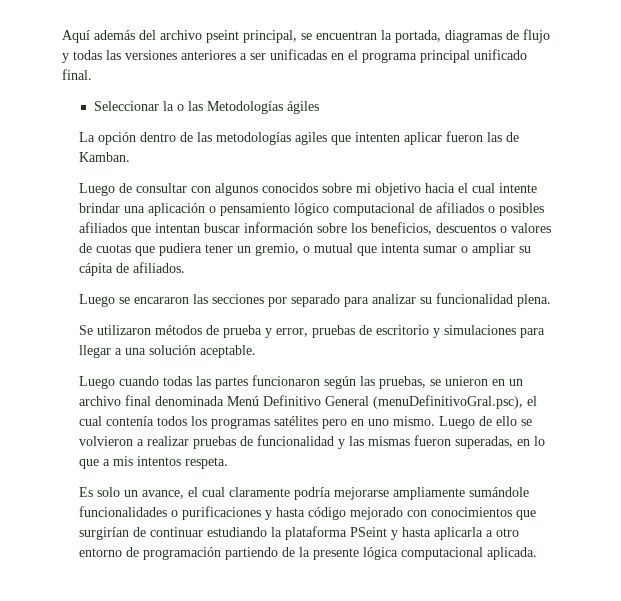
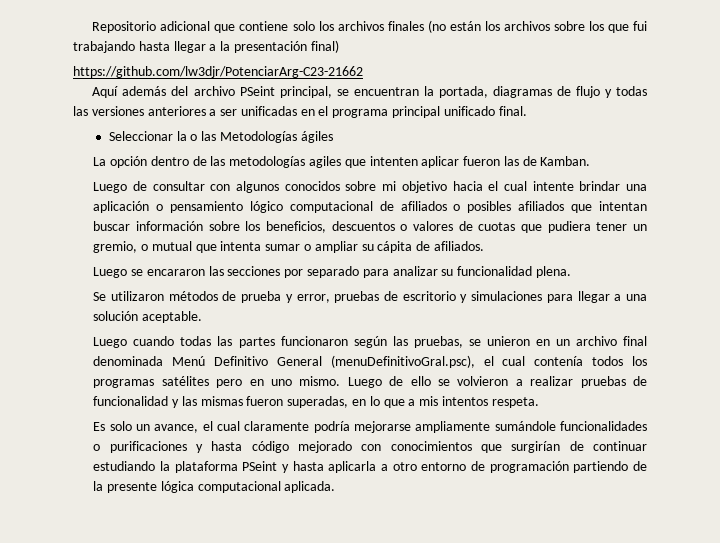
+ Repositorio adicional que contiene solo los archivos finales (no están los archivos sobre los que fui trabajando hasta llegar a la presentación final)
+ https://github.com/lw3djr/PotenciarArg-C23-21662
- Aquí además del archivo pseint principal, se encuentran la portada, diagramas de flujo y todas las versiones anteriores a ser unificadas en el programa principal unificado final.
+ Aquí además del archivo PSeint principal, se encuentran la portada, diagramas de flujo y todas las versiones anteriores a ser unificadas en el programa principal unificado final.

